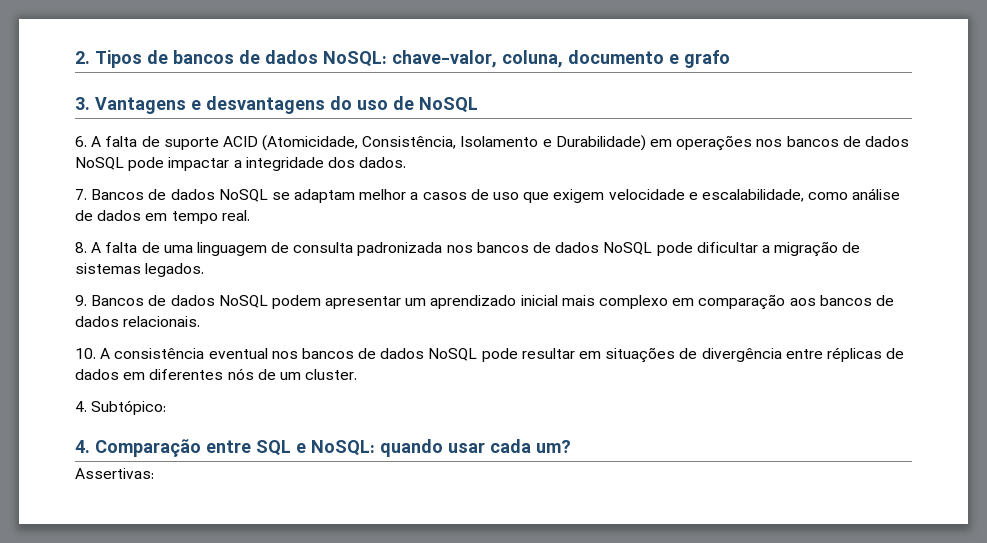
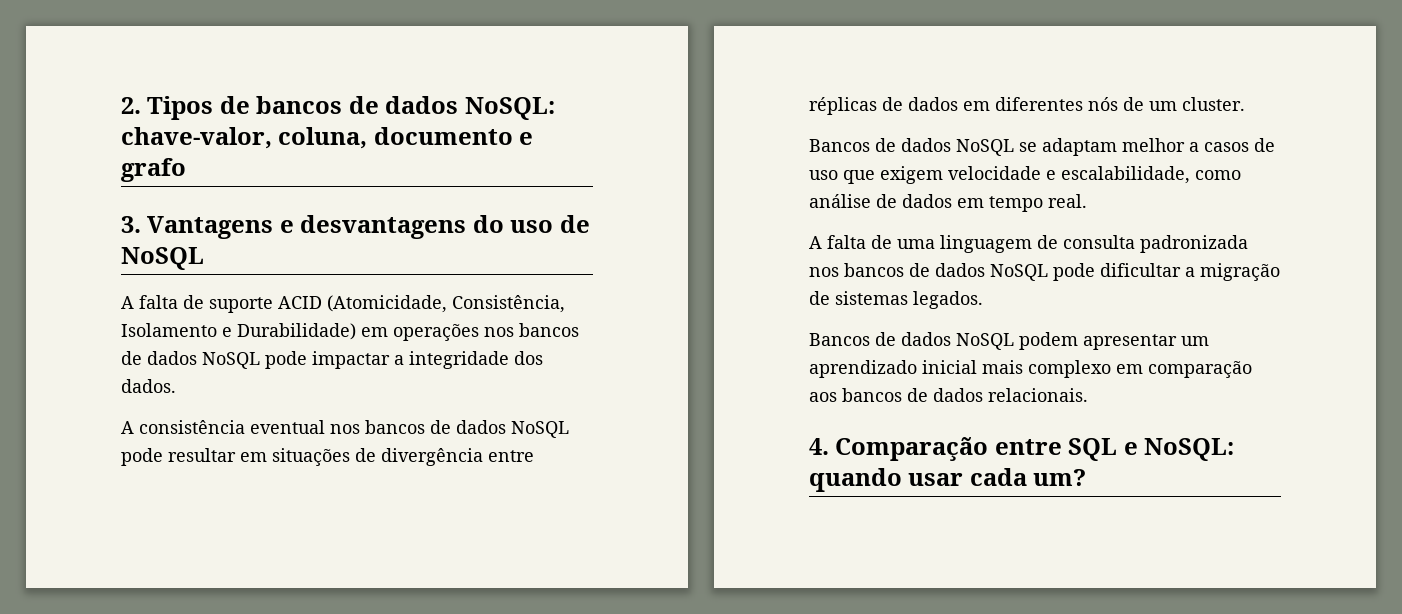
- 6. A falta de suporte ACID (Atomicidade, Consistência, Isolamento e Durabilidade) em operações nos bancos de dados NoSQL pode impactar a integridade dos dados.
+ A falta de suporte ACID (Atomicidade, Consistência, Isolamento e Durabilidade) em operações nos bancos de dados NoSQL pode impactar a integridade dos dados.
- 7. Bancos de dados NoSQL se adaptam melhor a casos de uso que exigem velocidade e escalabilidade, como análise de dados em tempo real.
- 8. A falta de uma linguagem de consulta padronizada nos bancos de dados NoSQL pode dificultar a migração de sistemas legados.
- 9. Bancos de dados NoSQL podem apresentar um aprendizado inicial mais complexo em comparação aos bancos de dados relacionais.
- 10. A consistência eventual nos bancos de dados NoSQL pode resultar em situações de divergência entre réplicas de dados em diferentes nós de um cluster.
+ A consistência eventual nos bancos de dados NoSQL pode resultar em situações de divergência entre réplicas de dados em diferentes nós de um cluster.
- 4. Subtópico:
+ Bancos de dados NoSQL se adaptam melhor a casos de uso que exigem velocidade e escalabilidade, como análise de dados em tempo real.
+ A falta de uma linguagem de consulta padronizada nos bancos de dados NoSQL pode dificultar a migração de sistemas legados.
+ Bancos de dados NoSQL podem apresentar um aprendizado inicial mais complexo em comparação aos bancos de dados relacionais.
- Assertivas:

